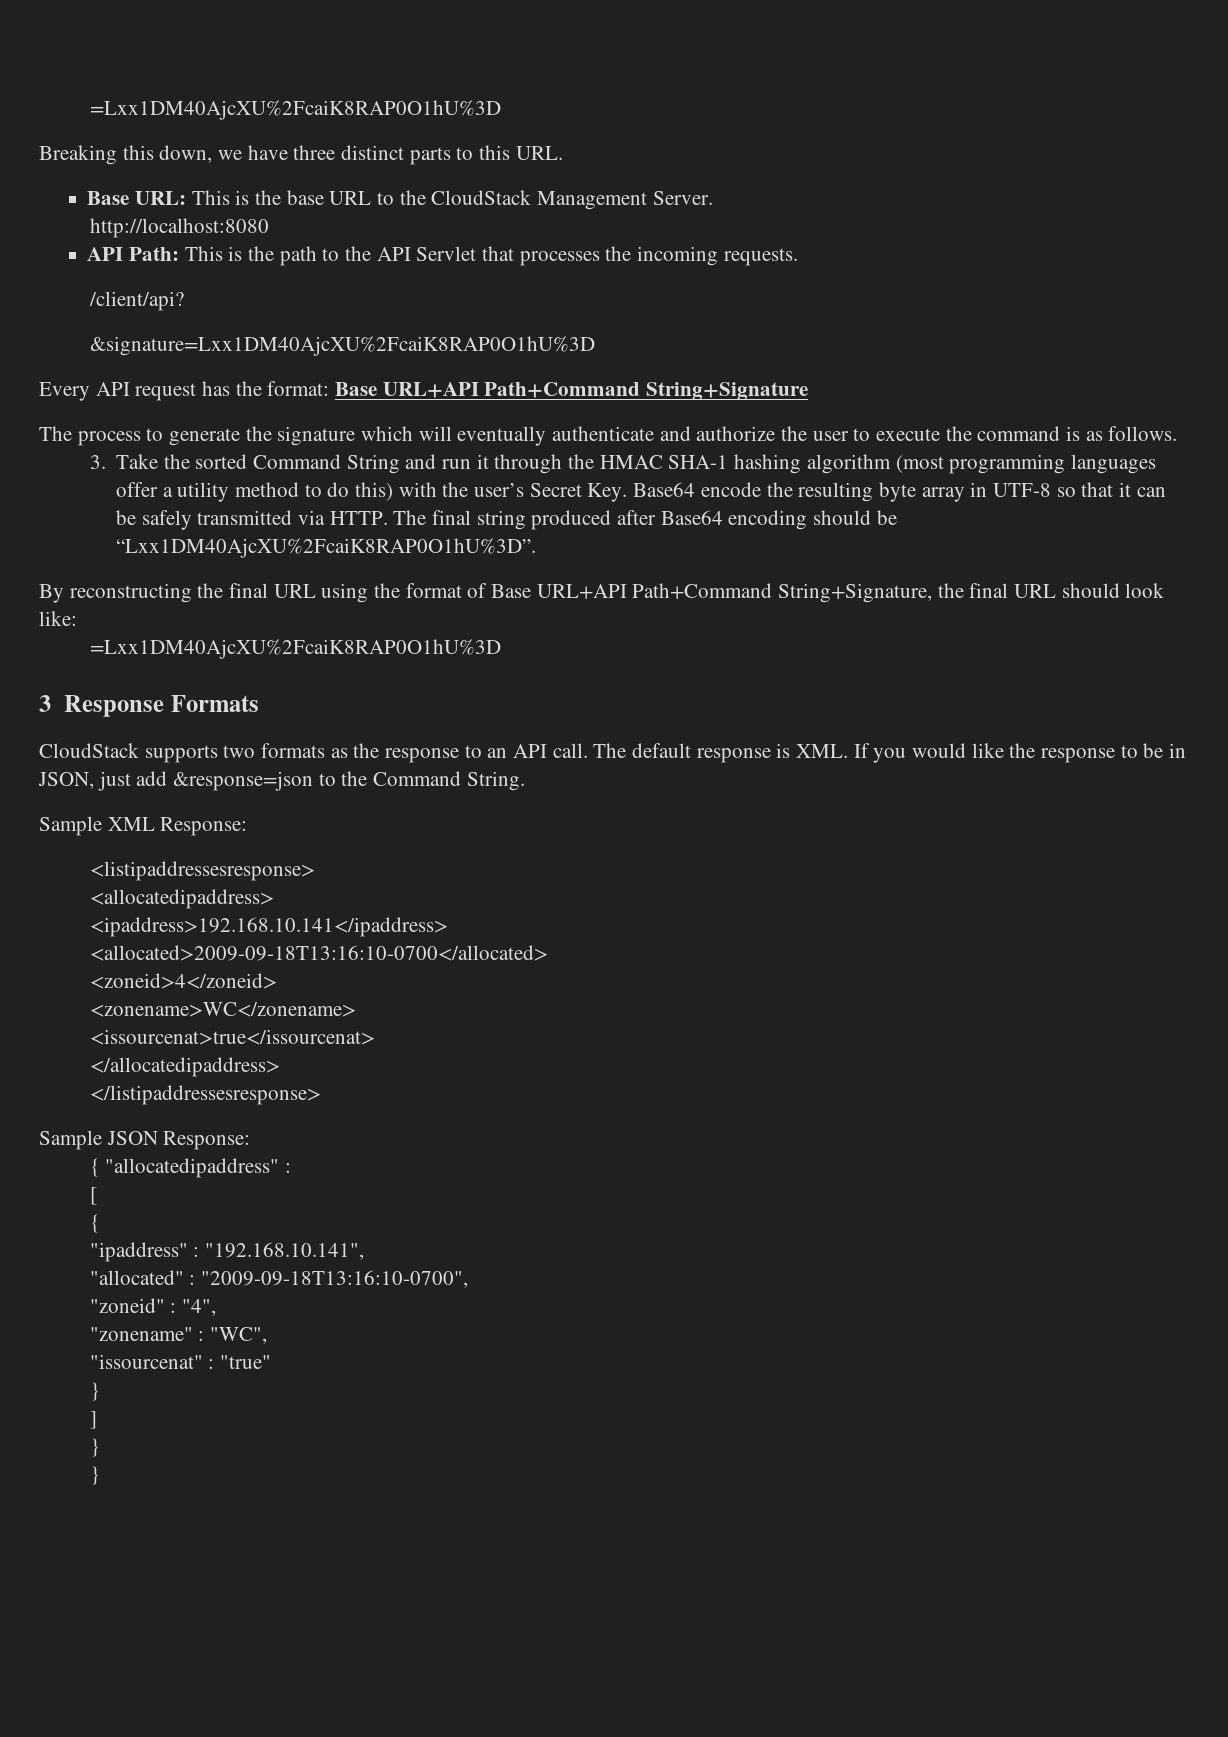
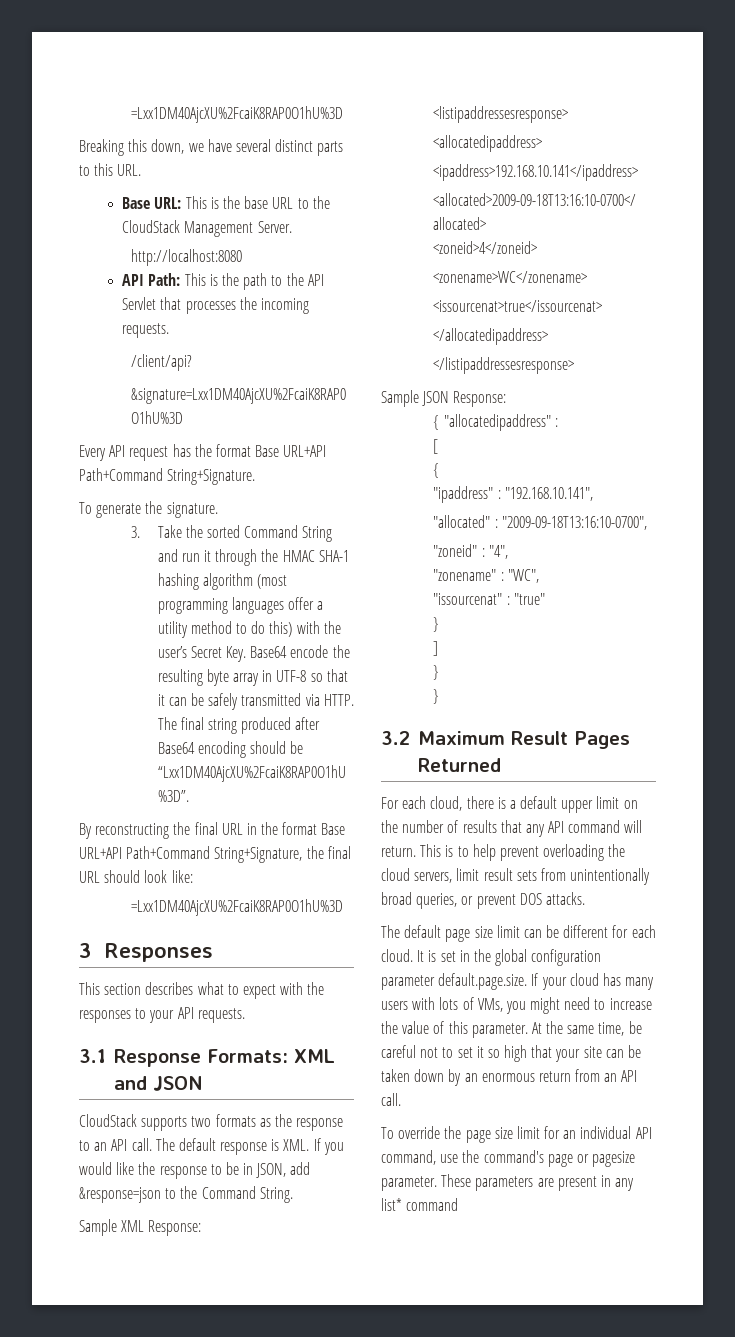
- Breaking this down, we have three distinct parts to this URL.
+ Breaking this down, we have several distinct parts to this URL.
- Every API request has the format: Base URL+API Path+Command String+Signature
- The process to generate the signature which will eventually authenticate and authorize the user to execute the command is as follows.
+ Every API request has the format Base URL+API Path+Command String+Signature.
+ To generate the signature.
- By reconstructing the final URL using the format of Base URL+API Path+Command String+Signature, the final URL should look like:
+ By reconstructing the final URL in the format Base URL+API Path+Command String+Signature, the final URL should look like:
- 3 Response Formats
+ 3 Responses
+ This section describes what to expect with the responses to your API requests.
+ 3.1 Response Formats: XML and JSON
- The default response is XML. If you would like the response to be in JSON, just add &response=json to the Command String.
+ The default response is XML. If you would like the response to be in JSON, add &response=json to the Command String.
+ 3.2 Maximum Result Pages Returned
+ For each cloud, there is a default upper limit on the number of results that any API command will return. This is to help prevent overloading the cloud servers, limit result sets from unintentionally broad queries, or prevent DOS attacks.
+ The default page size limit can be different for each cloud. It is set in the global configuration parameter default.page.size. If your cloud has many users with lots of VMs, you might need to increase the value of this parameter. At the same time, be careful not to set it so high that your site can be taken down by an enormous return from an API call.
+ To override the page size limit for an individual API command, use the command's page or pagesize parameter. These parameters are present in any list* command

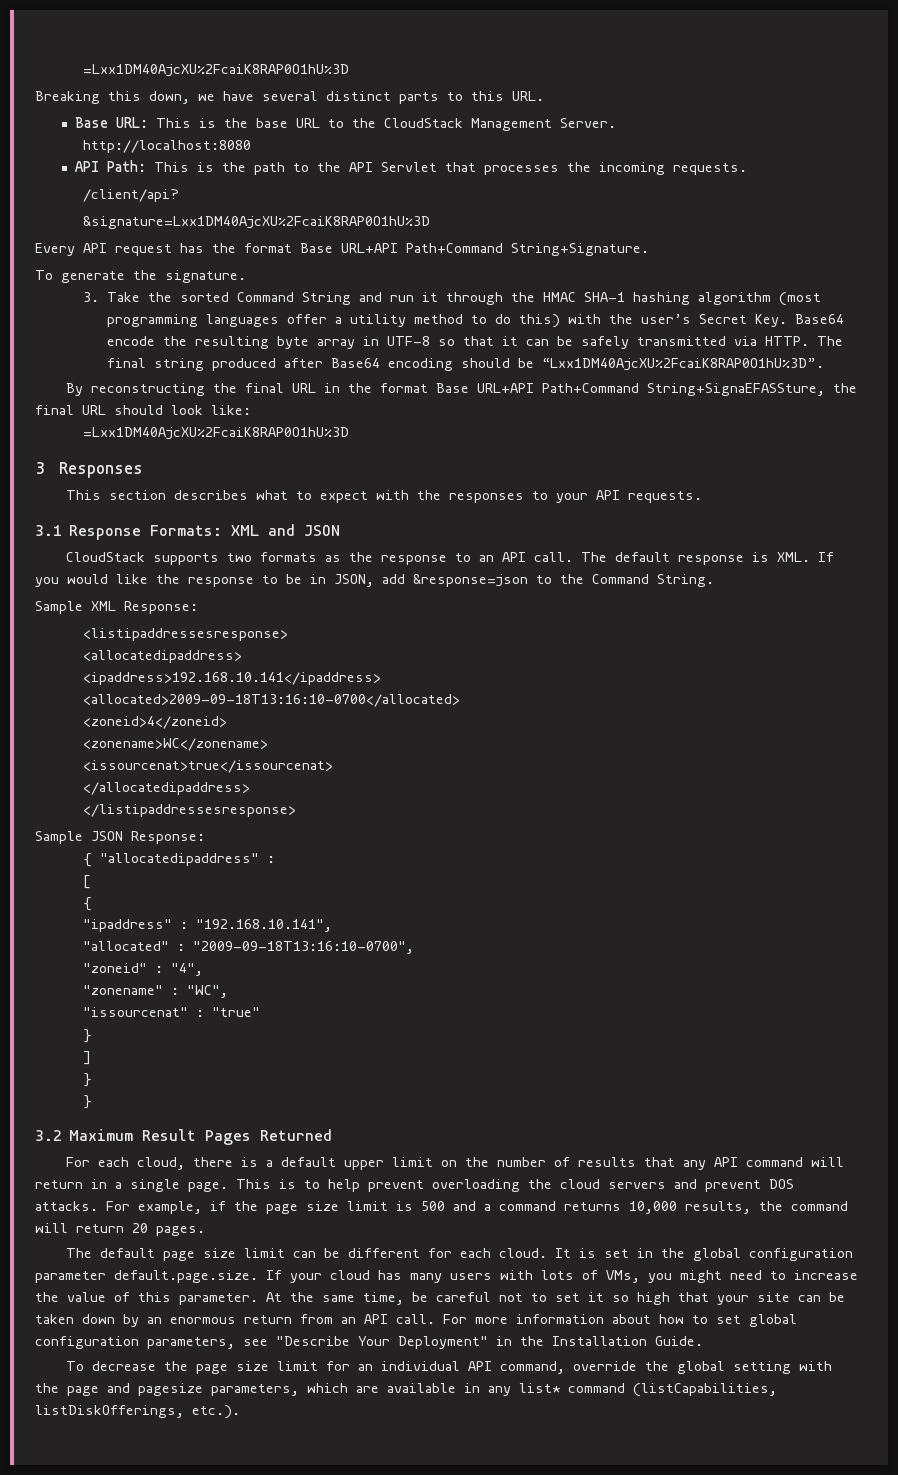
- By reconstructing the final URL in the format Base URL+API Path+Command String+Signature, the final URL should look like:
+ By reconstructing the final URL in the format Base URL+API Path+Command String+SignaEFASSture, the final URL should look like:
- For each cloud, there is a default upper limit on the number of results that any API command will return.
+ For each cloud, there is a default upper limit on the number of results that any API command will return in a single page.
- This is to help prevent overloading the cloud servers, limit result sets from unintentionally broad queries, or prevent DOS attacks.
+ This is to help prevent overloading the cloud servers and prevent DOS attacks. For example, if the page size limit is 500 and a command returns 10,000 results, the command will return 20 pages.
- At the same time, be careful not to set it so high that your site can be taken down by an enormous return from an API call.
- To override the page size limit for an individual API command, use the command's page or pagesize parameter. These parameters are present in any list* command
+ At the same time, be careful not to set it so high that your site can be taken down by an enormous return from an API call. For more information about how to set global configuration parameters, see "Describe Your Deployment" in the Installation Guide.
+ To decrease the page size limit for an individual API command, override the global setting with the page and pagesize parameters, which are available in any list* command (listCapabilities, listDiskOfferings, etc.).

